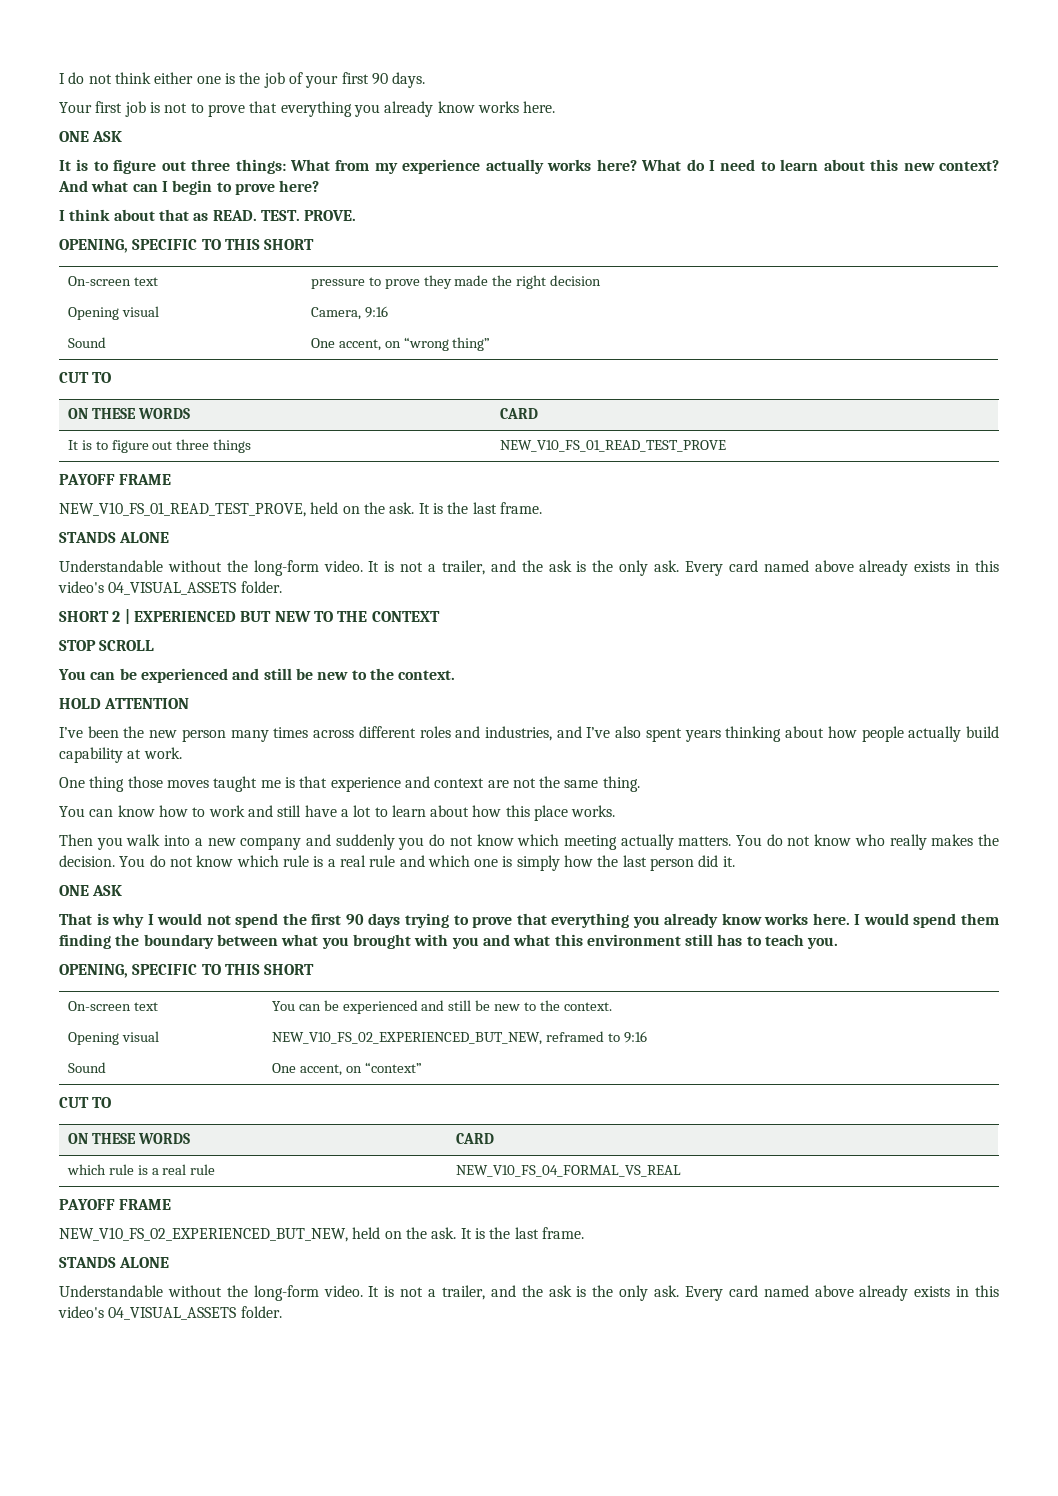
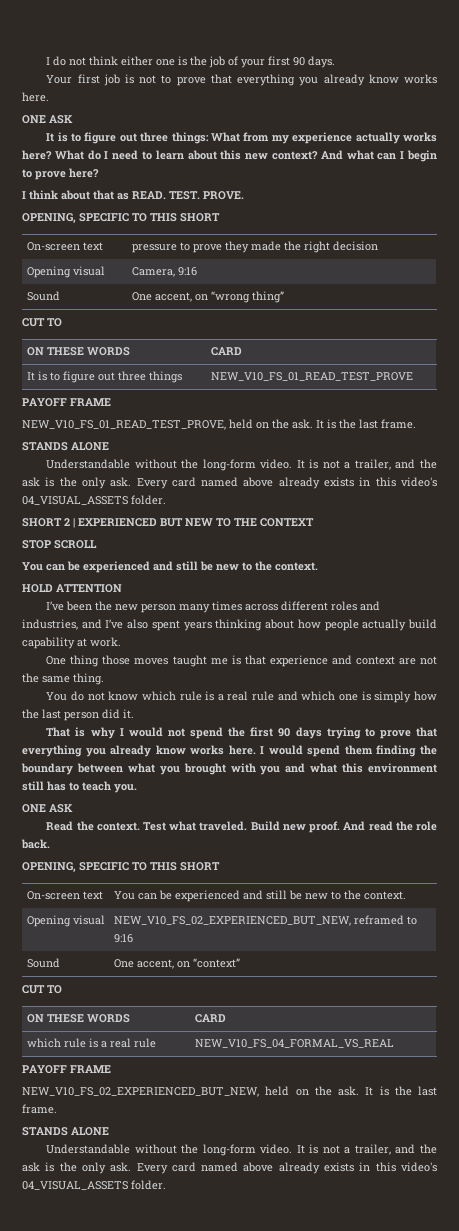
- You can know how to work and still have a lot to learn about how this place works.
- Then you walk into a new company and suddenly you do not know which meeting actually matters. You do not know who really makes the decision. You do not know which rule is a real rule and which one is simply how the last person did it.
- ONE ASK
+ You do not know which rule is a real rule and which one is simply how the last person did it.
  I would spend them finding the boundary between what you brought with you and what this environment still has to teach you.
+ ONE ASK
+ Read the context. Test what traveled. Build new proof. And read the role back.

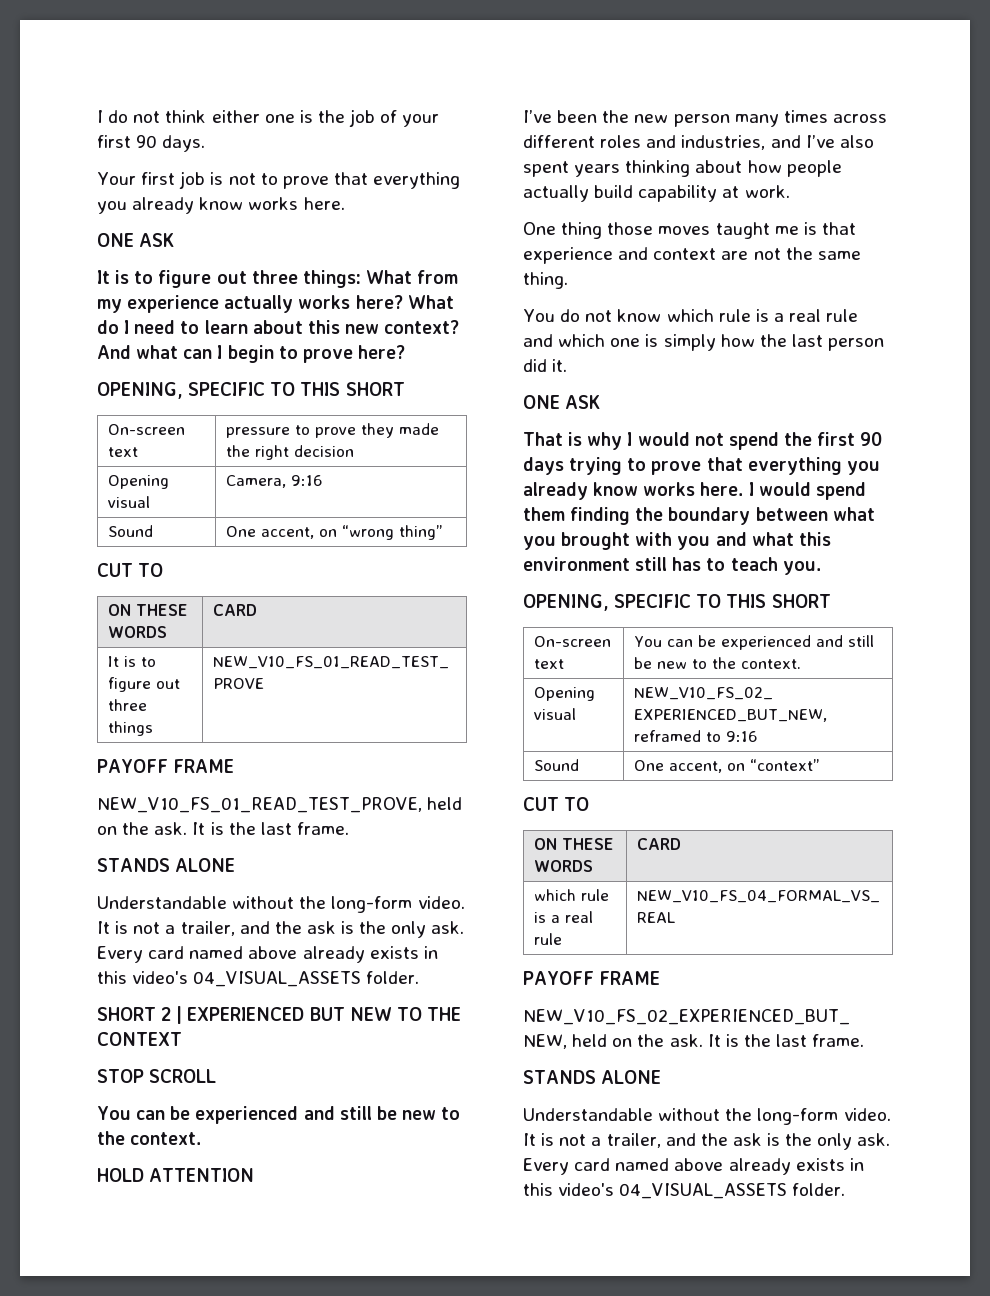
- I think about that as READ. TEST. PROVE.
  You do not know which rule is a real rule and which one is simply how the last person did it.
+ ONE ASK
  I would spend them finding the boundary between what you brought with you and what this environment still has to teach you.
- ONE ASK
- Read the context. Test what traveled. Build new proof. And read the role back.

